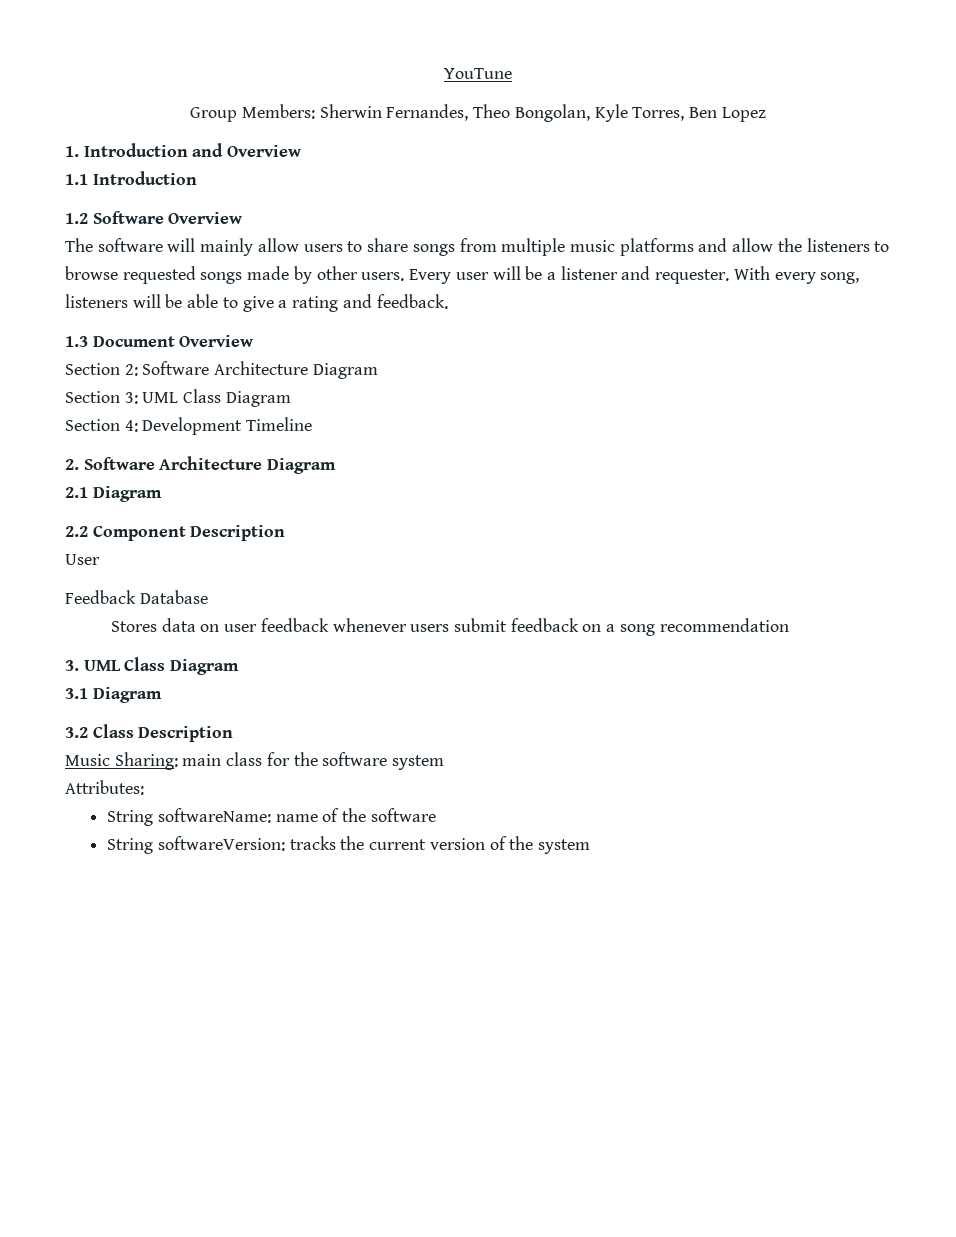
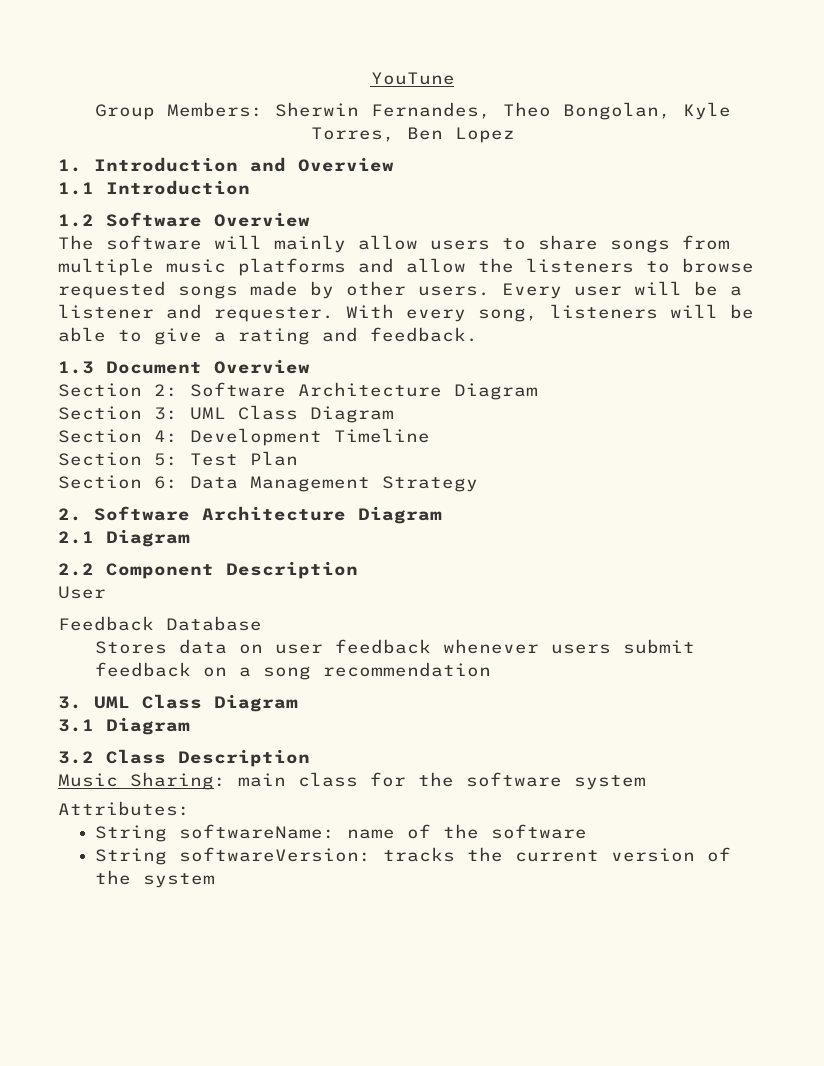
+ Section 5: Test Plan
+ Section 6: Data Management Strategy

